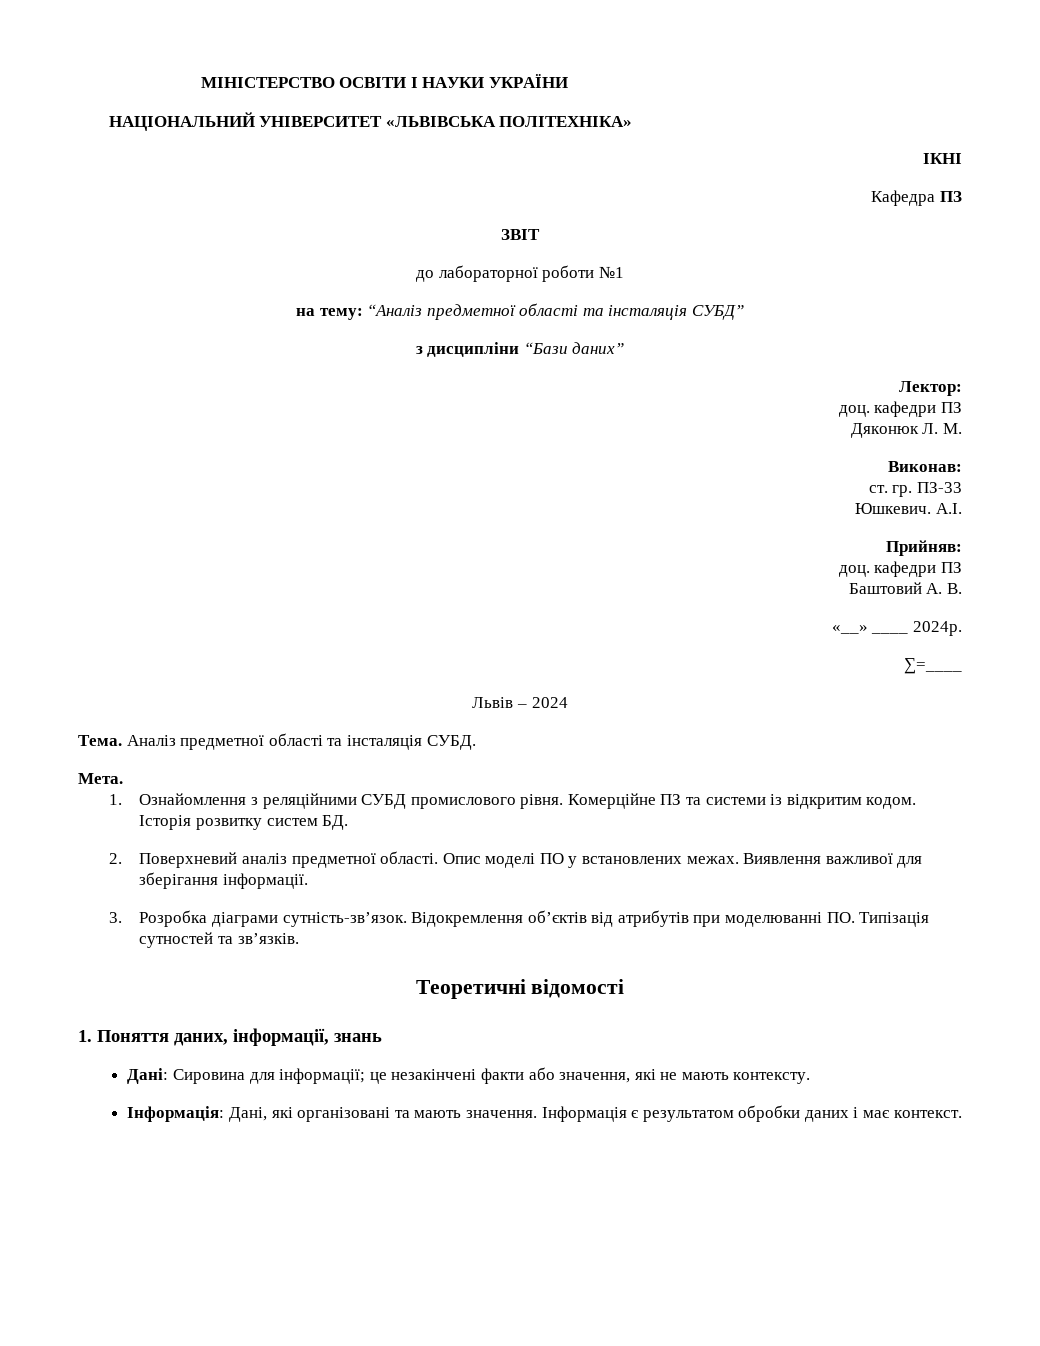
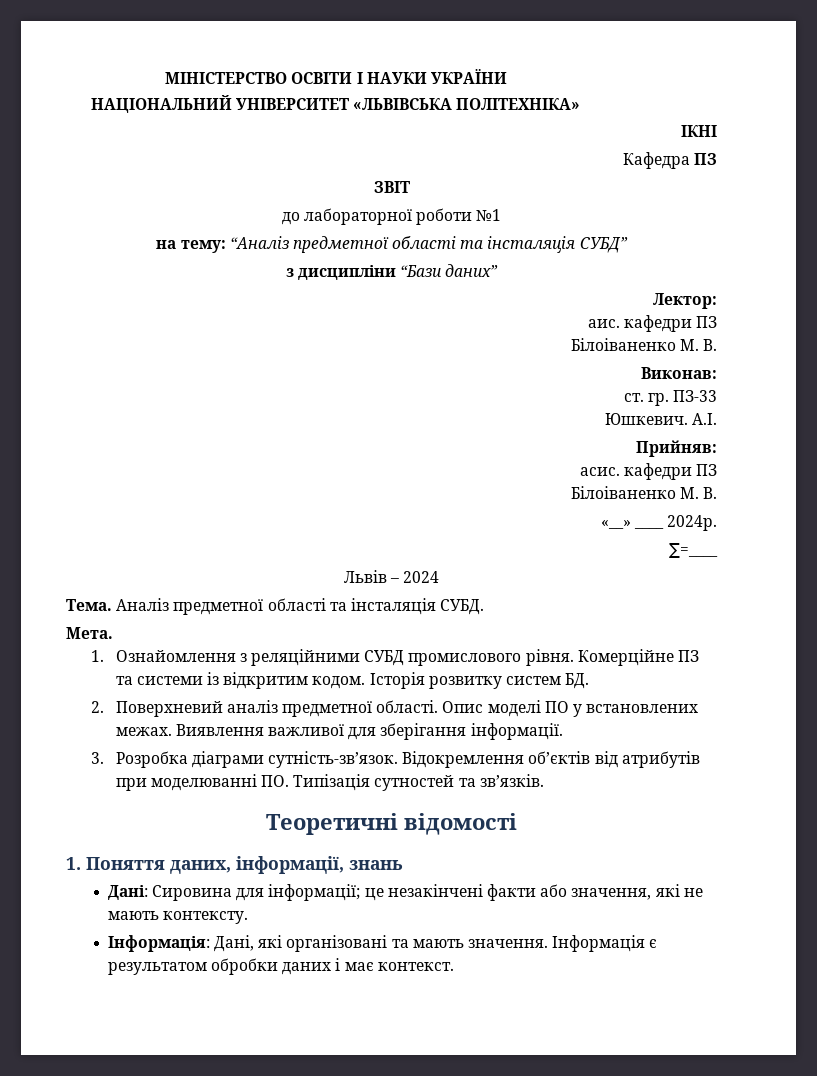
  Лектор:
- доц. кафедри ПЗ
- Дяконюк Л. М.
+ аис. кафедри ПЗ
+ Білоіваненко М. В.
  Прийняв:
- доц. кафедри ПЗ
- Баштовий А. В.
+ асис. кафедри ПЗ
+ Білоіваненко М. В.

